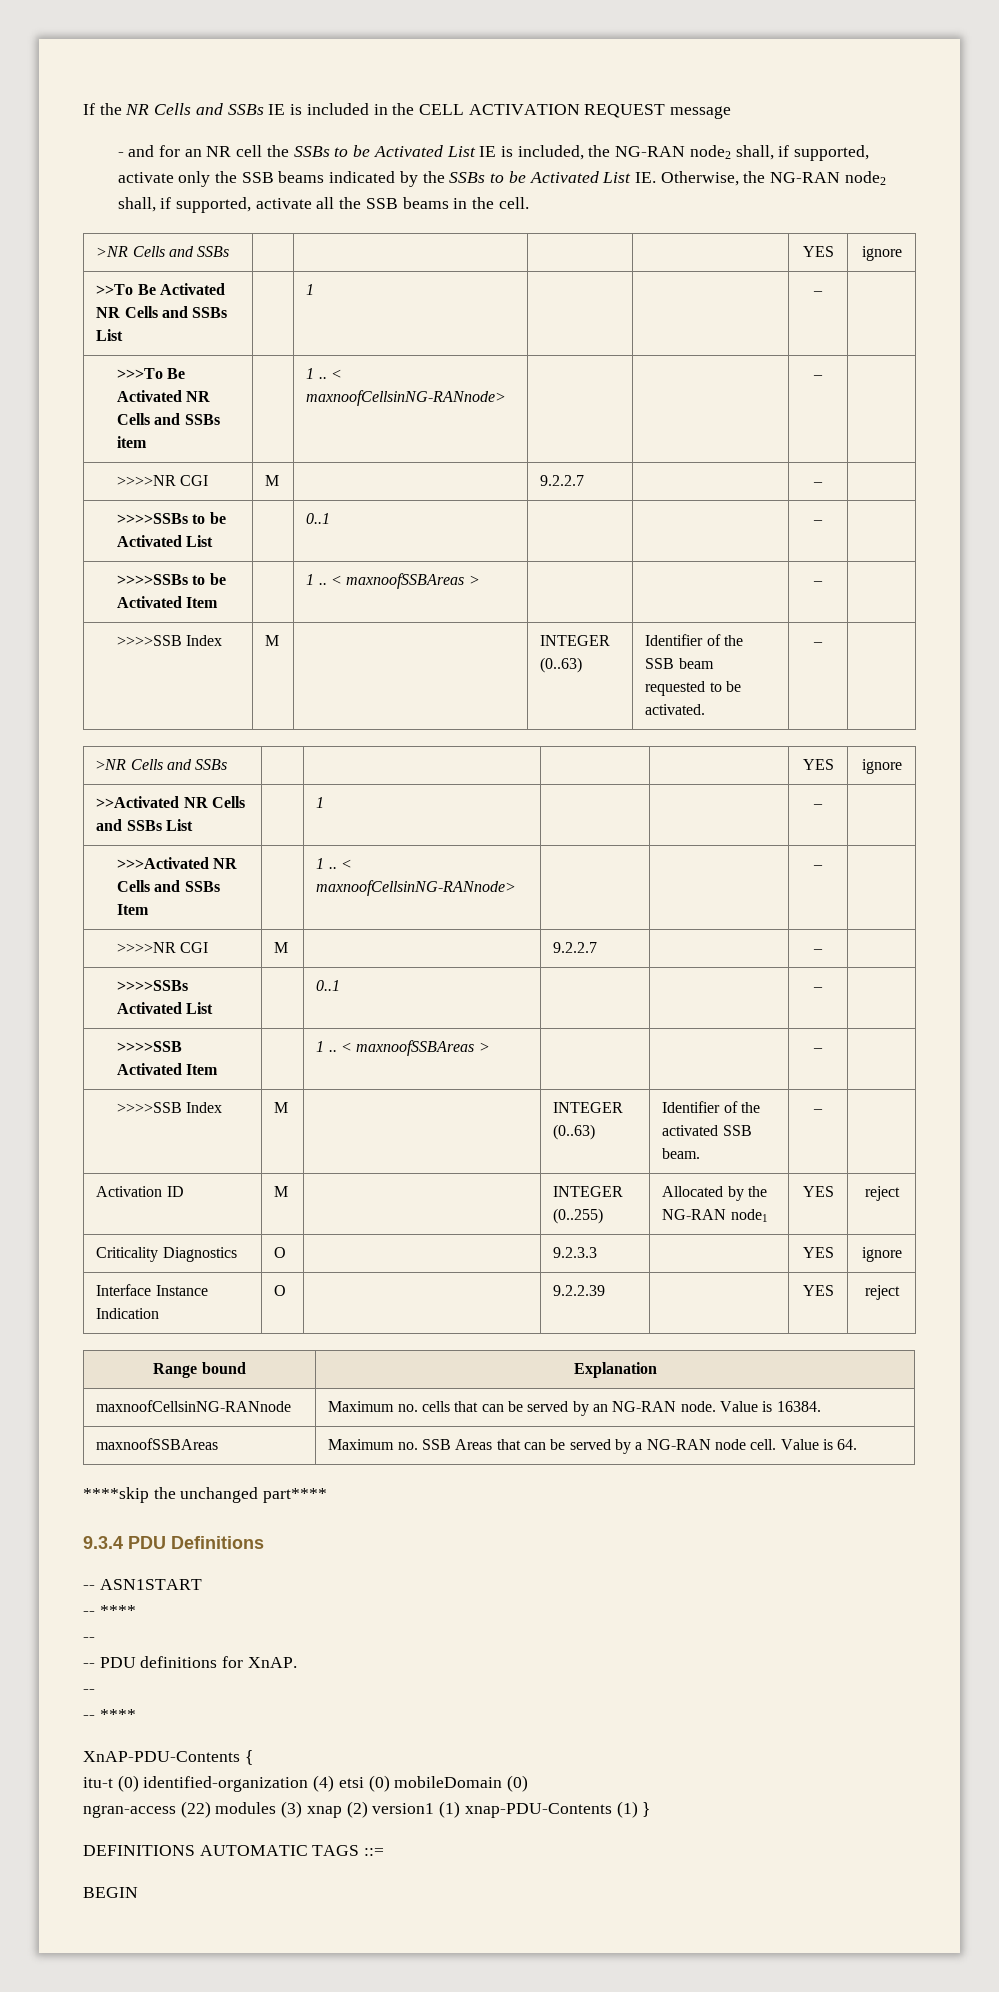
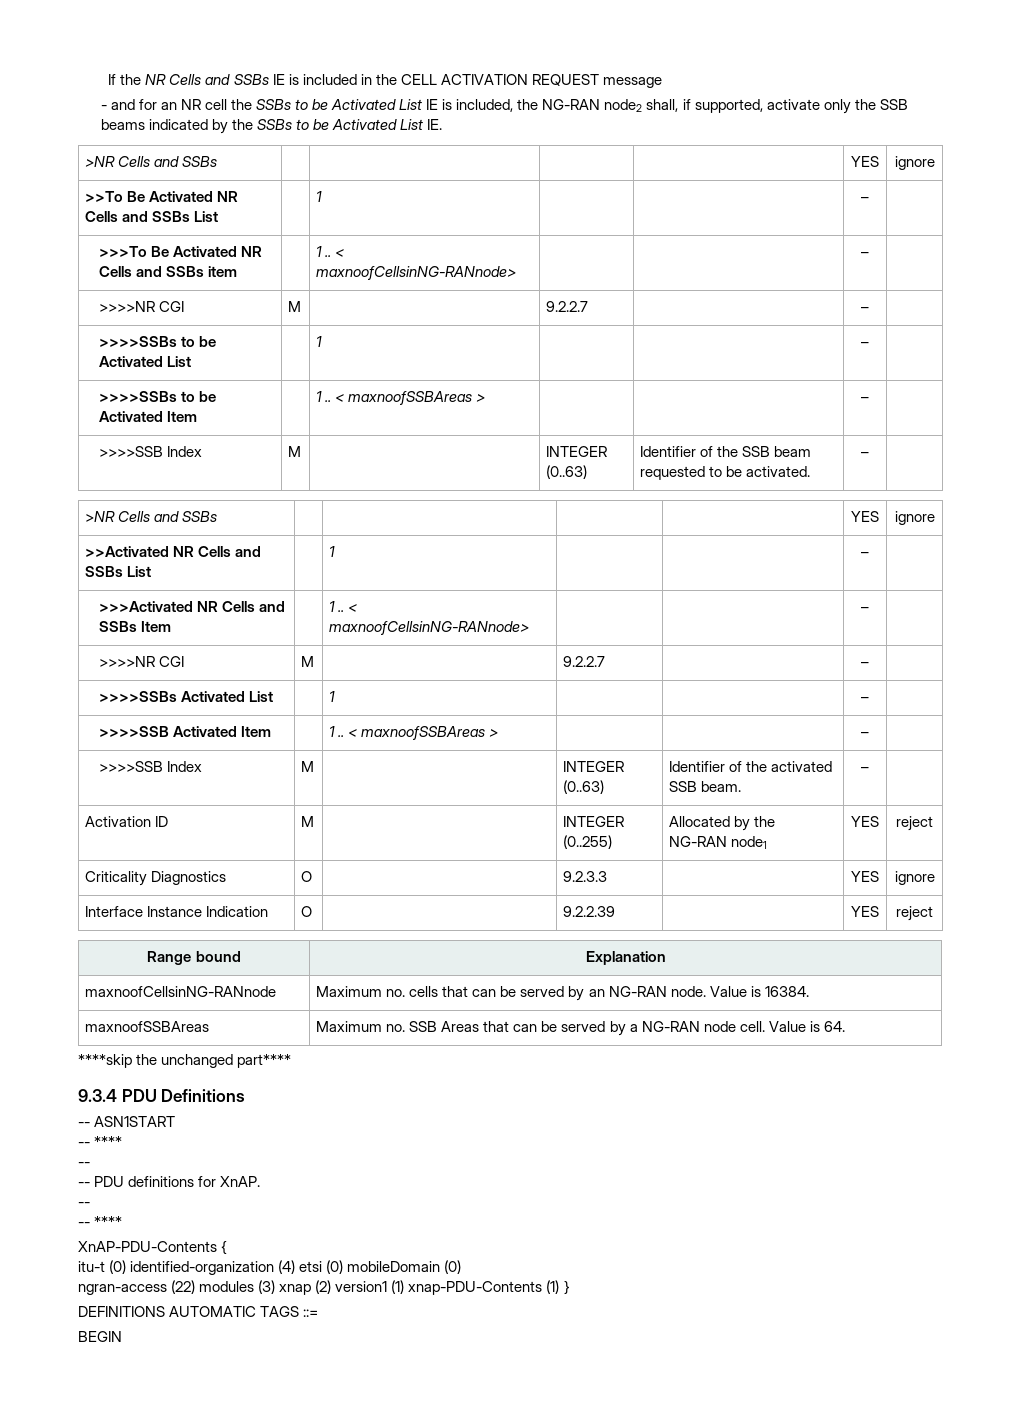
- - and for an NR cell the SSBs to be Activated List IE is included, the NG-RAN node2 shall, if supported, activate only the SSB beams indicated by the SSBs to be Activated List IE. Otherwise, the NG-RAN node2 shall, if supported, activate all the SSB beams in the cell.
+ - and for an NR cell the SSBs to be Activated List IE is included, the NG-RAN node2 shall, if supported, activate only the SSB beams indicated by the SSBs to be Activated List IE.
- >>>>SSBs to be Activated List | | 0..1 | | | – |
+ >>>>SSBs to be Activated List | | 1 | | | – |
- >>>>SSBs Activated List | | 0..1 | | | – |
+ >>>>SSBs Activated List | | 1 | | | – |

